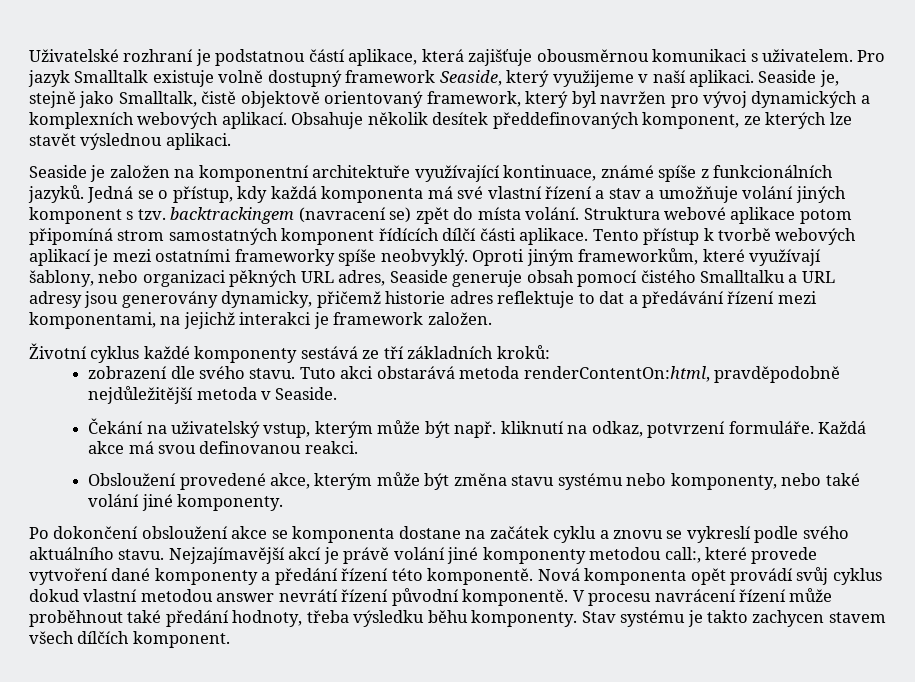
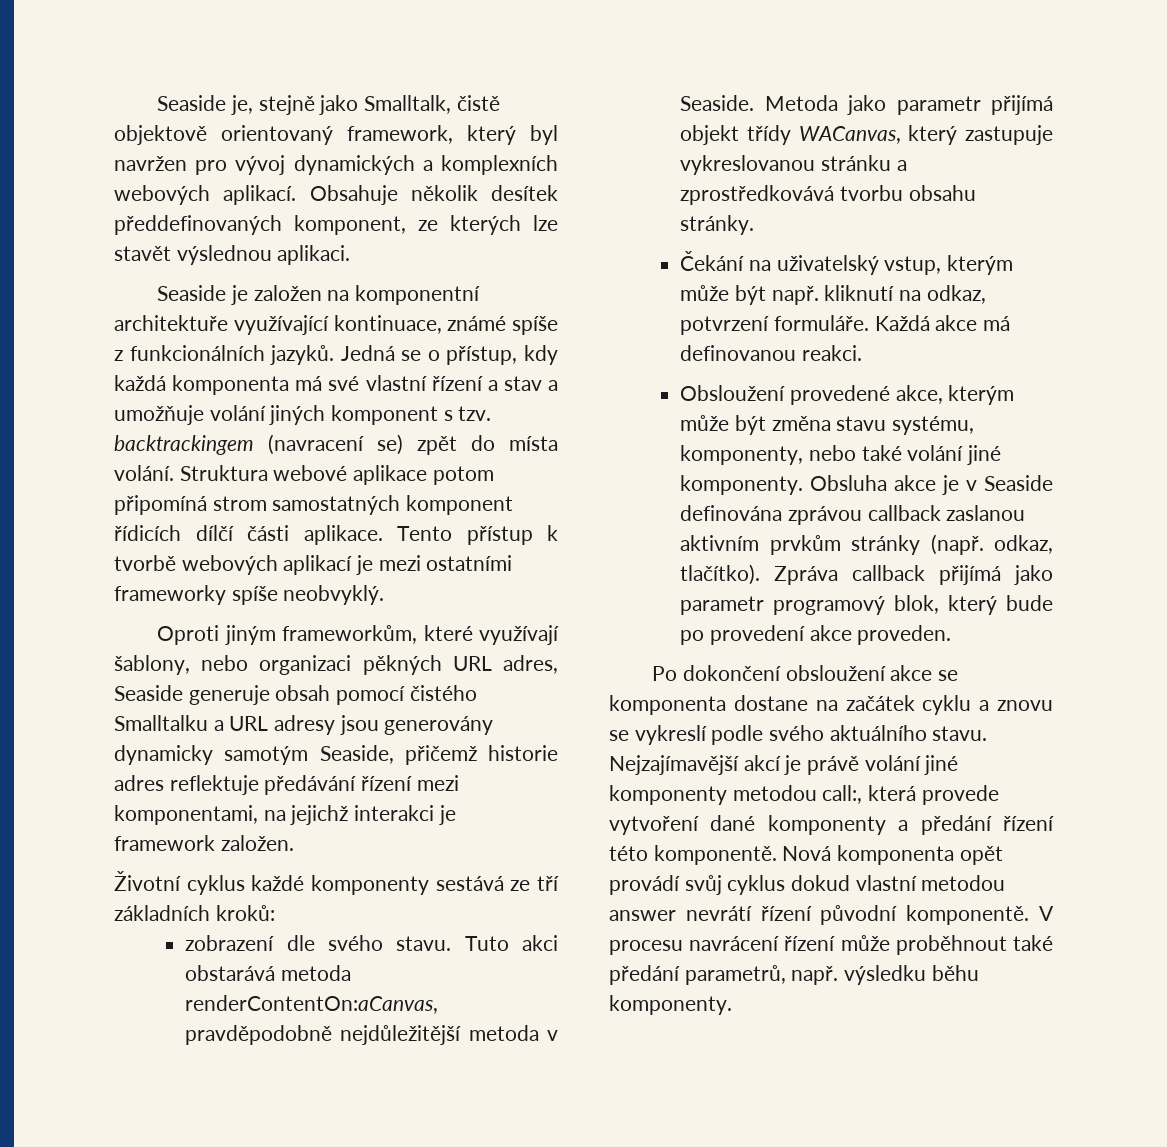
- Uživatelské rozhraní je podstatnou částí aplikace, která zajišťuje obousměrnou komunikaci s uživatelem. Pro jazyk Smalltalk existuje volně dostupný framework Seaside, který využijeme v naší aplikaci.
- Struktura webové aplikace potom připomíná strom samostatných komponent řídících dílčí části aplikace.
+ Struktura webové aplikace potom připomíná strom samostatných komponent řídicích dílčí části aplikace.
- Tento přístup k tvorbě webových aplikací je mezi ostatními frameworky spíše neobvyklý. Oproti jiným frameworkům, které využívají šablony, nebo organizaci pěkných URL adres, Seaside generuje obsah pomocí čistého Smalltalku a URL adresy jsou generovány dynamicky, přičemž historie adres reflektuje to dat a předávání řízení mezi komponentami, na jejichž interakci je framework založen.
+ Tento přístup k tvorbě webových aplikací je mezi ostatními frameworky spíše neobvyklý.
+ Oproti jiným frameworkům, které využívají šablony, nebo organizaci pěkných URL adres, Seaside generuje obsah pomocí čistého Smalltalku a URL adresy jsou generovány dynamicky samotým Seaside, přičemž historie adres reflektuje předávání řízení mezi komponentami, na jejichž interakci je framework založen.
- Tuto akci obstarává metoda renderContentOn:html, pravděpodobně nejdůležitější metoda v Seaside.
+ Tuto akci obstarává metoda renderContentOn:aCanvas, pravděpodobně nejdůležitější metoda v Seaside. Metoda jako parametr přijímá objekt třídy WACanvas, který zastupuje vykreslovanou stránku a zprostředkovává tvorbu obsahu stránky.
- Každá akce má svou definovanou reakci.
+ Každá akce má definovanou reakci.
- Obsloužení provedené akce, kterým může být změna stavu systému nebo komponenty, nebo také volání jiné komponenty.
+ Obsloužení provedené akce, kterým může být změna stavu systému, komponenty, nebo také volání jiné komponenty. Obsluha akce je v Seaside definována zprávou callback zaslanou aktivním prvkům stránky (např. odkaz, tlačítko). Zpráva callback přijímá jako parametr programový blok, který bude po provedení akce proveden.
- Nejzajímavější akcí je právě volání jiné komponenty metodou call:, které provede vytvoření dané komponenty a předání řízení této komponentě.
+ Nejzajímavější akcí je právě volání jiné komponenty metodou call:, která provede vytvoření dané komponenty a předání řízení této komponentě.
- V procesu navrácení řízení může proběhnout také předání hodnoty, třeba výsledku běhu komponenty. Stav systému je takto zachycen stavem všech dílčích komponent.
+ V procesu navrácení řízení může proběhnout také předání parametrů, např. výsledku běhu komponenty.

